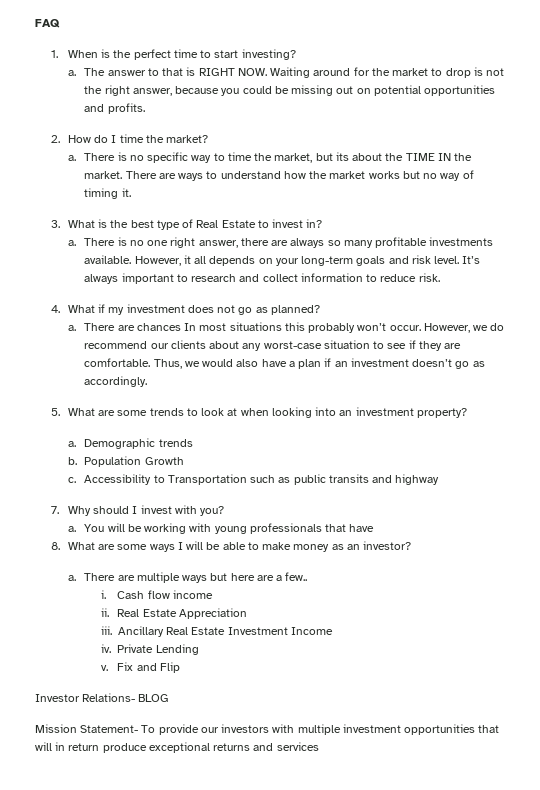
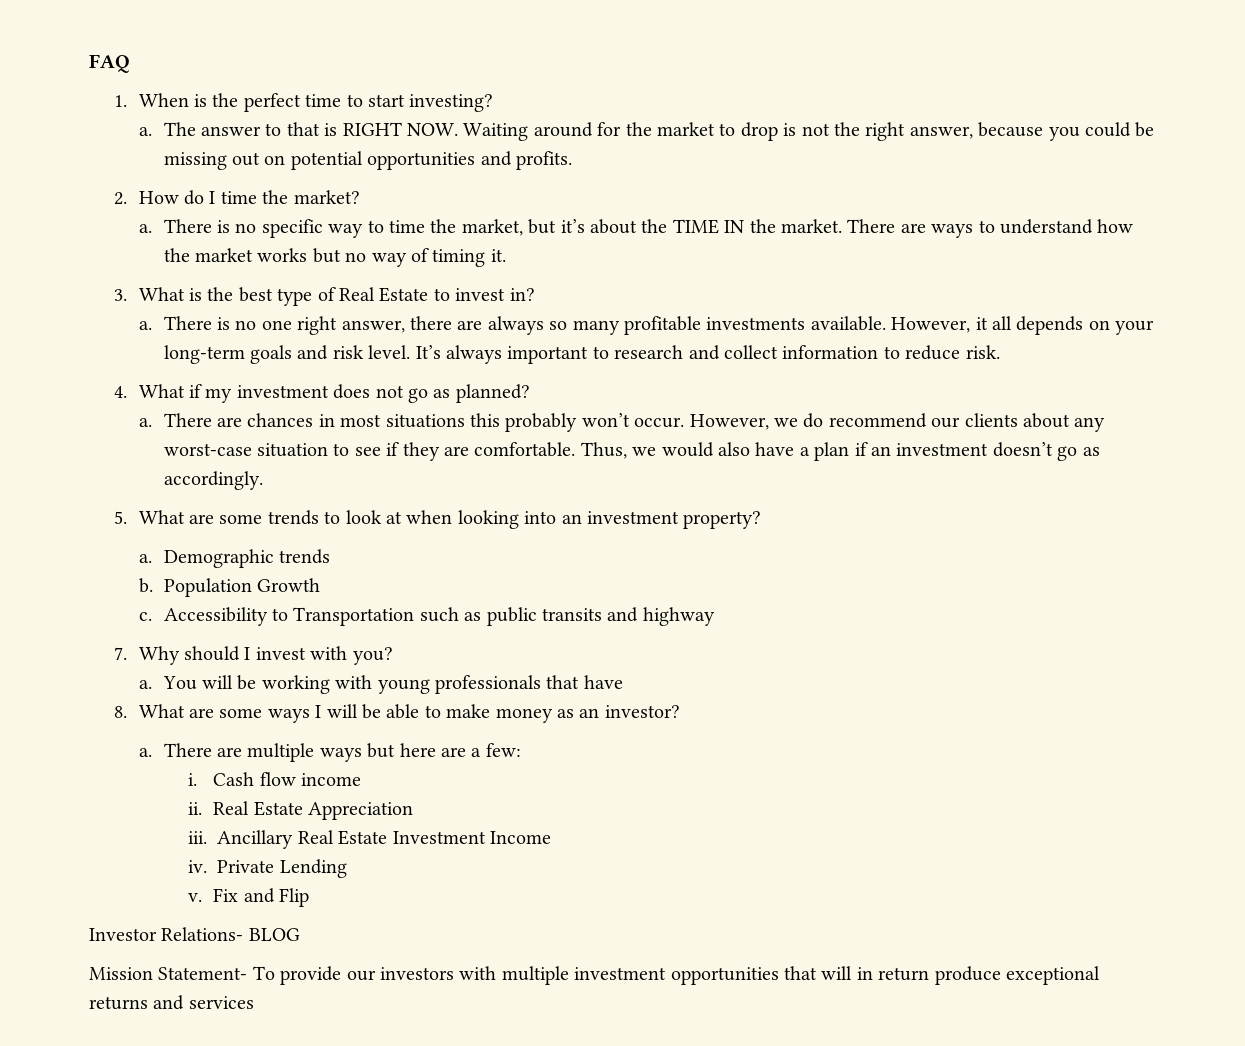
- There is no specific way to time the market, but its about the TIME IN the market.
+ There is no specific way to time the market, but it’s about the TIME IN the market.
- There are chances In most situations this probably won’t occur.
+ There are chances in most situations this probably won’t occur.
- There are multiple ways but here are a few..
+ There are multiple ways but here are a few:

